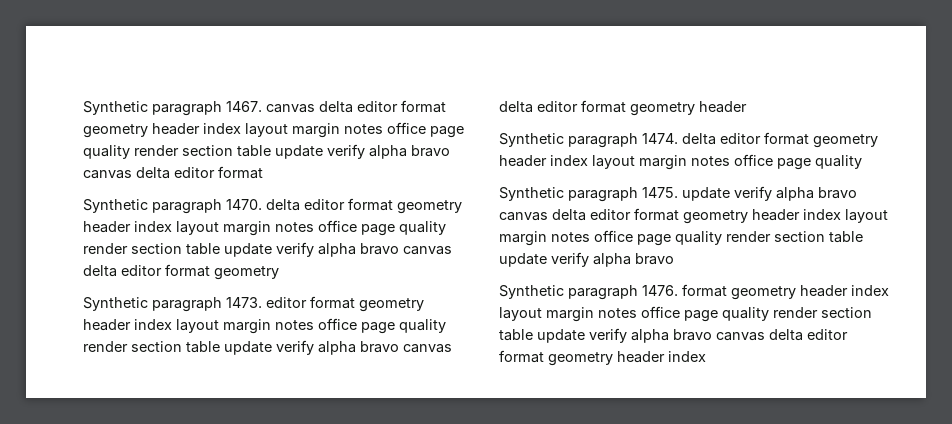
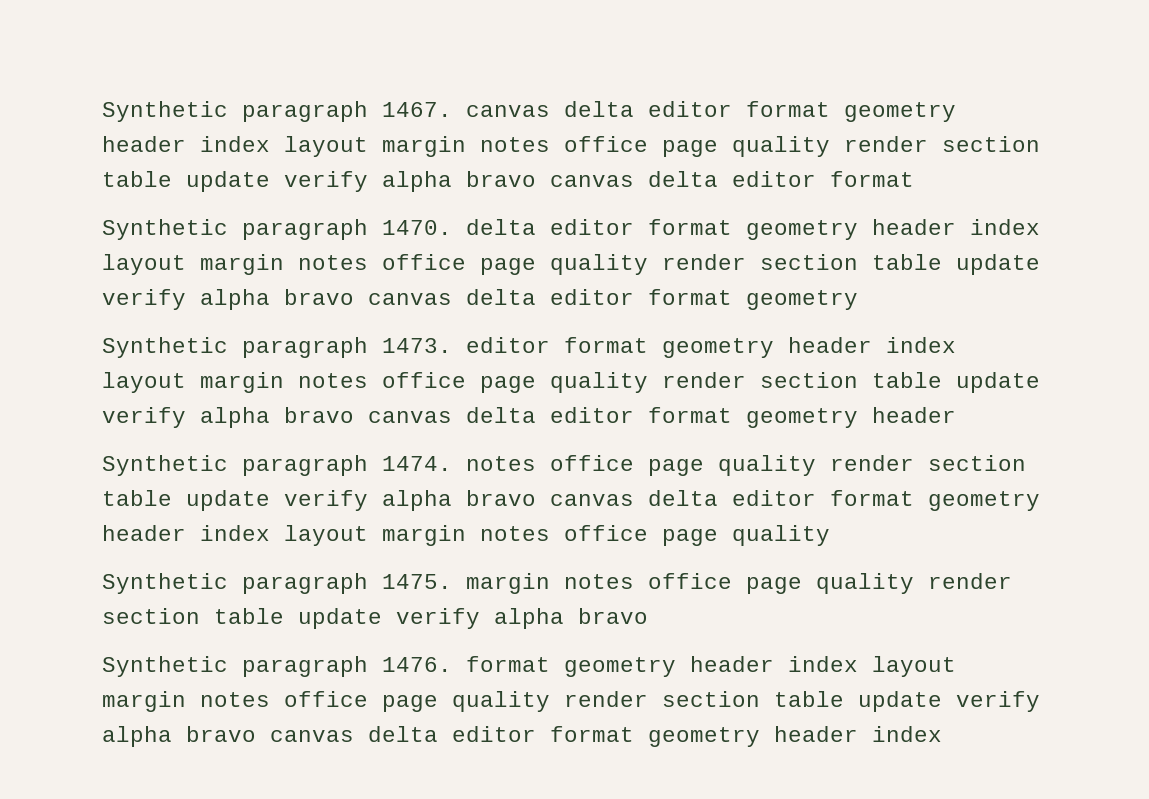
- Synthetic paragraph 1474. delta editor format geometry header index layout margin notes office page quality
+ Synthetic paragraph 1474. notes office page quality render section table update verify alpha bravo canvas delta editor format geometry header index layout margin notes office page quality
- Synthetic paragraph 1475. update verify alpha bravo canvas delta editor format geometry header index layout margin notes office page quality render section table update verify alpha bravo
+ Synthetic paragraph 1475. margin notes office page quality render section table update verify alpha bravo

